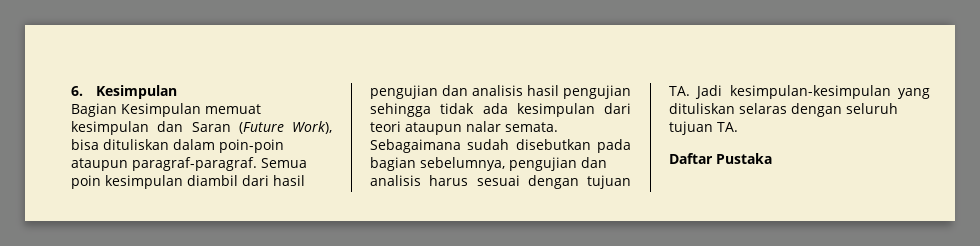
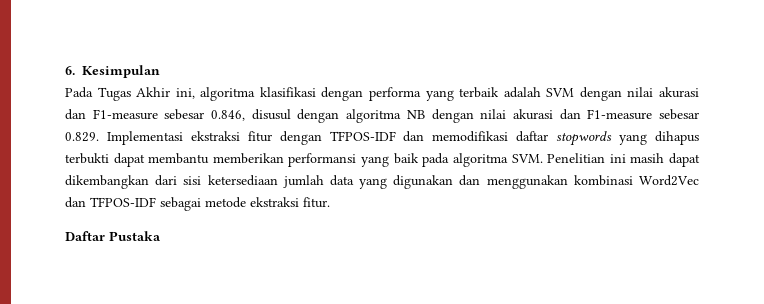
- Bagian Kesimpulan memuat kesimpulan dan Saran (Future Work), bisa dituliskan dalam poin-poin ataupun paragraf-paragraf. Semua poin kesimpulan diambil dari hasil pengujian dan analisis hasil pengujian sehingga tidak ada kesimpulan dari teori ataupun nalar semata. Sebagaimana sudah disebutkan pada bagian sebelumnya, pengujian dan analisis harus sesuai dengan tujuan TA. Jadi kesimpulan-kesimpulan yang dituliskan selaras dengan seluruh tujuan TA.
+ Pada Tugas Akhir ini, algoritma klasifikasi dengan performa yang terbaik adalah SVM dengan nilai akurasi dan F1-measure sebesar 0.846, disusul dengan algoritma NB dengan nilai akurasi dan F1-measure sebesar 0.829. Implementasi ekstraksi fitur dengan TFPOS-IDF dan memodifikasi daftar stopwords yang dihapus terbukti dapat membantu memberikan performansi yang baik pada algoritma SVM. Penelitian ini masih dapat dikembangkan dari sisi ketersediaan jumlah data yang digunakan dan menggunakan kombinasi Word2Vec dan TFPOS-IDF sebagai metode ekstraksi fitur.

